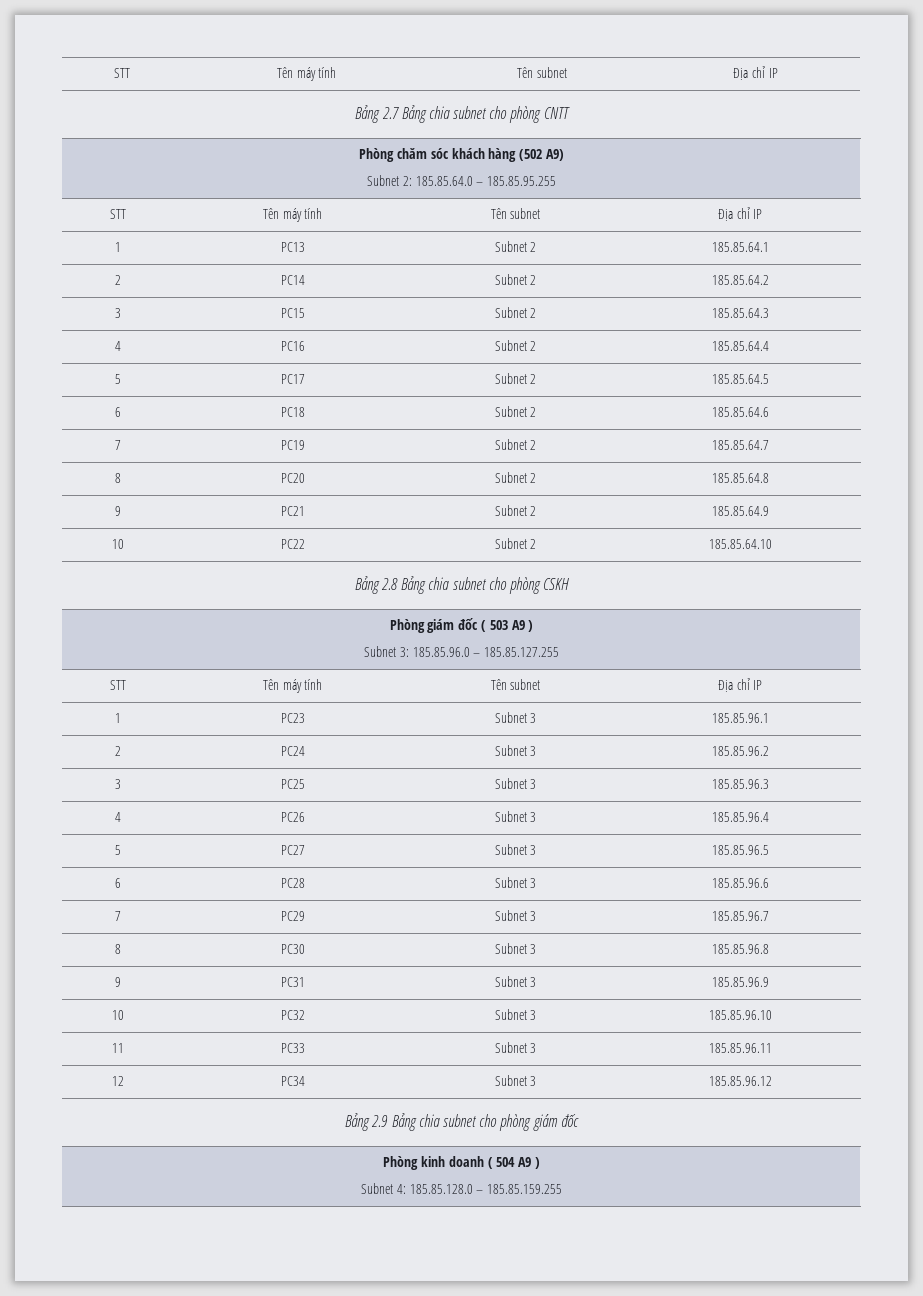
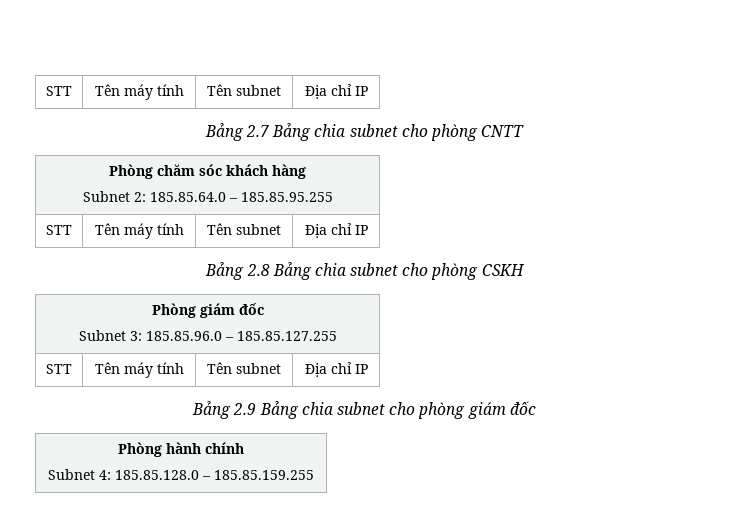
- Phòng chăm sóc khách hàng (502 A9)
+ Phòng chăm sóc khách hàng
- 1 | PC13 | Subnet 2 | 185.85.64.1
- 2 | PC14 | Subnet 2 | 185.85.64.2
- 3 | PC15 | Subnet 2 | 185.85.64.3
- 4 | PC16 | Subnet 2 | 185.85.64.4
- 5 | PC17 | Subnet 2 | 185.85.64.5
- 6 | PC18 | Subnet 2 | 185.85.64.6
- 7 | PC19 | Subnet 2 | 185.85.64.7
- 8 | PC20 | Subnet 2 | 185.85.64.8
- 9 | PC21 | Subnet 2 | 185.85.64.9
- 10 | PC22 | Subnet 2 | 185.85.64.10
- Phòng giám đốc ( 503 A9 )
+ Phòng giám đốc
- 1 | PC23 | Subnet 3 | 185.85.96.1
- 2 | PC24 | Subnet 3 | 185.85.96.2
- 3 | PC25 | Subnet 3 | 185.85.96.3
- 4 | PC26 | Subnet 3 | 185.85.96.4
- 5 | PC27 | Subnet 3 | 185.85.96.5
- 6 | PC28 | Subnet 3 | 185.85.96.6
- 7 | PC29 | Subnet 3 | 185.85.96.7
- 8 | PC30 | Subnet 3 | 185.85.96.8
- 9 | PC31 | Subnet 3 | 185.85.96.9
- 10 | PC32 | Subnet 3 | 185.85.96.10
- 11 | PC33 | Subnet 3 | 185.85.96.11
- 12 | PC34 | Subnet 3 | 185.85.96.12
- Phòng kinh doanh ( 504 A9 )
+ Phòng hành chính

